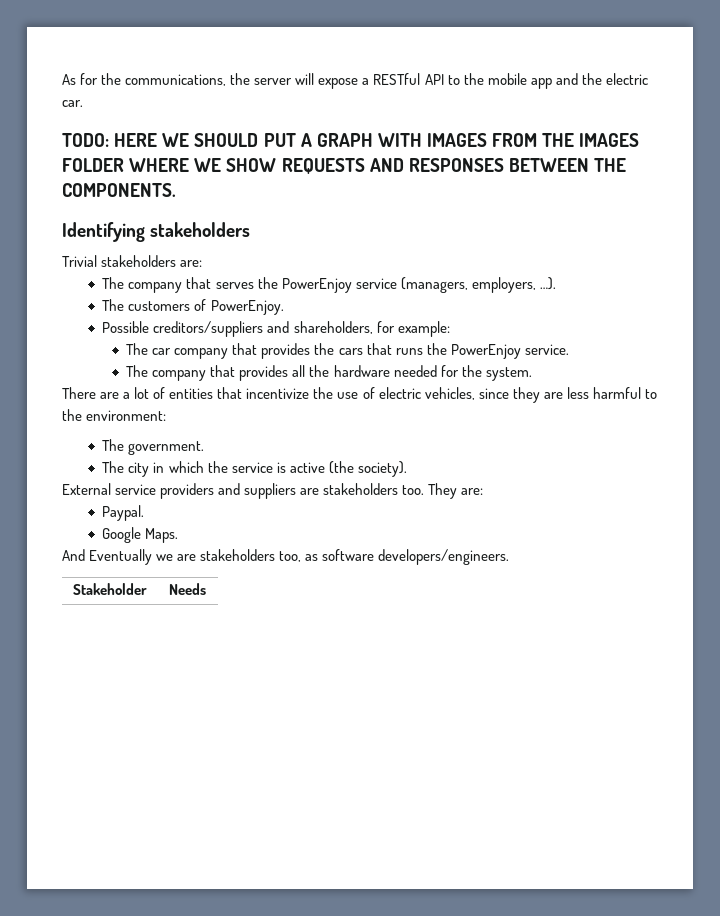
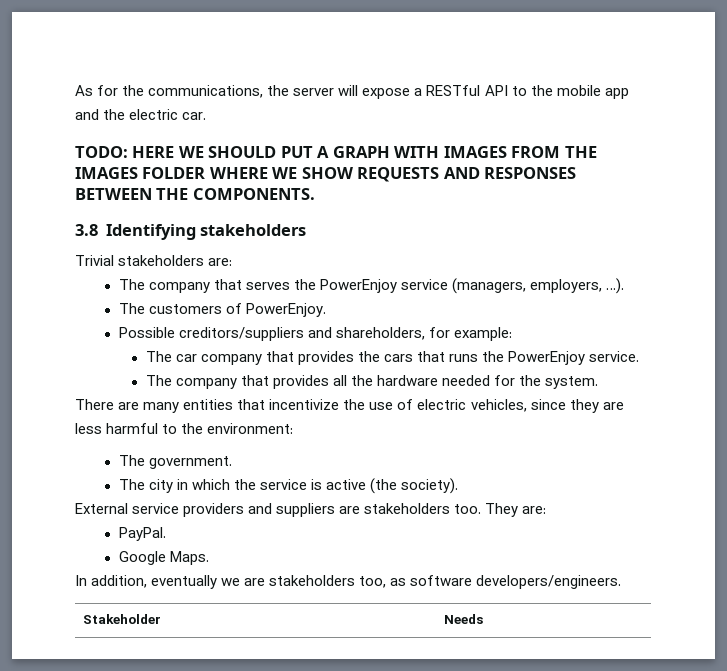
- Identifying stakeholders
+ 3.8 Identifying stakeholders
- There are a lot of entities that incentivize the use of electric vehicles, since they are less harmful to the environment:
+ There are many entities that incentivize the use of electric vehicles, since they are less harmful to the environment:
- Paypal.
+ PayPal.
- And Eventually we are stakeholders too, as software developers/engineers.
+ In addition, eventually we are stakeholders too, as software developers/engineers.

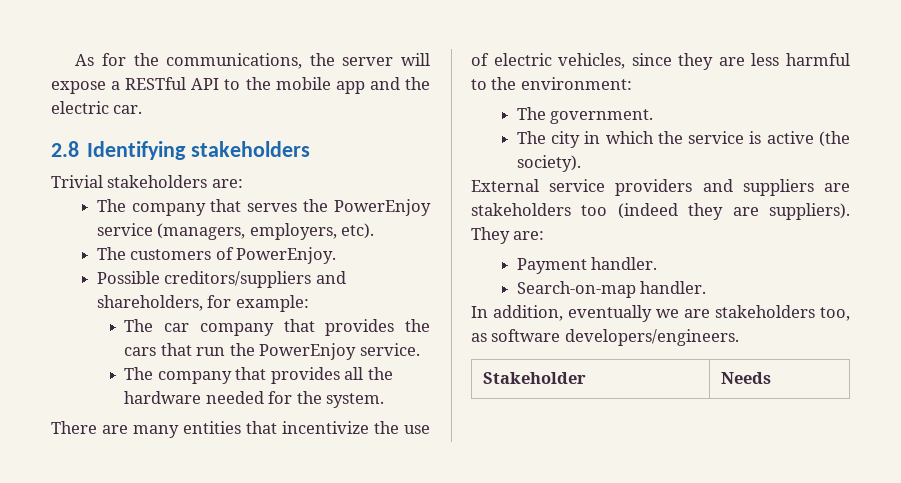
- TODO: HERE WE SHOULD PUT A GRAPH WITH IMAGES FROM THE IMAGES FOLDER WHERE WE SHOW REQUESTS AND RESPONSES BETWEEN THE COMPONENTS.
- 3.8 Identifying stakeholders
+ 2.8 Identifying stakeholders
- The company that serves the PowerEnjoy service (managers, employers, …).
+ The company that serves the PowerEnjoy service (managers, employers, etc).
- The car company that provides the cars that runs the PowerEnjoy service.
+ The car company that provides the cars that run the PowerEnjoy service.
- External service providers and suppliers are stakeholders too. They are:
- PayPal.
- Google Maps.
+ External service providers and suppliers are stakeholders too (indeed they are suppliers). They are:
+ Payment handler.
+ Search-on-map handler.

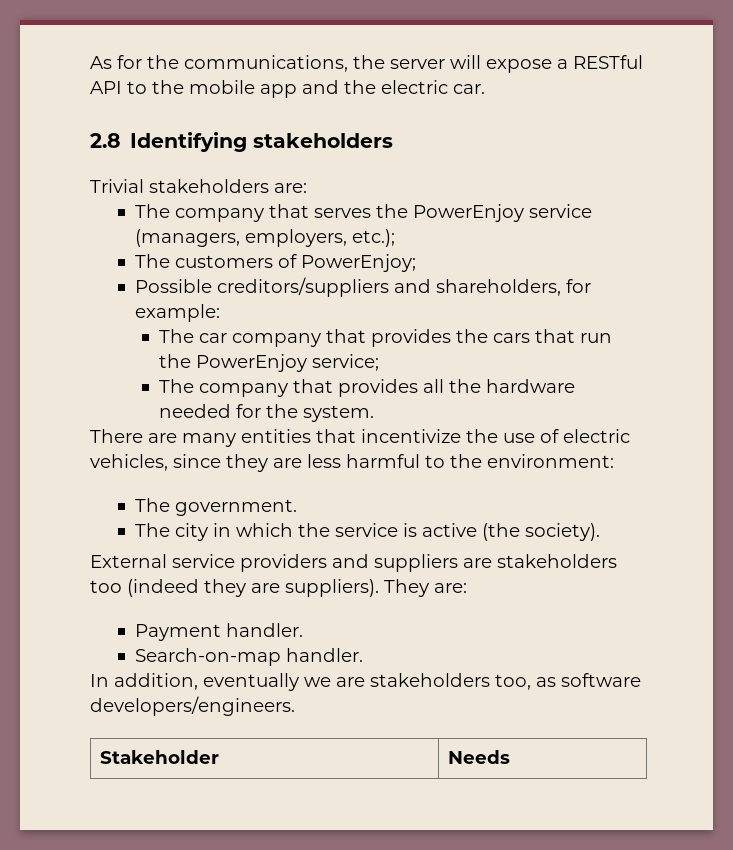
- The company that serves the PowerEnjoy service (managers, employers, etc).
+ The company that serves the PowerEnjoy service (managers, employers, etc.);
- The customers of PowerEnjoy.
+ The customers of PowerEnjoy;
- The car company that provides the cars that run the PowerEnjoy service.
+ The car company that provides the cars that run the PowerEnjoy service;

